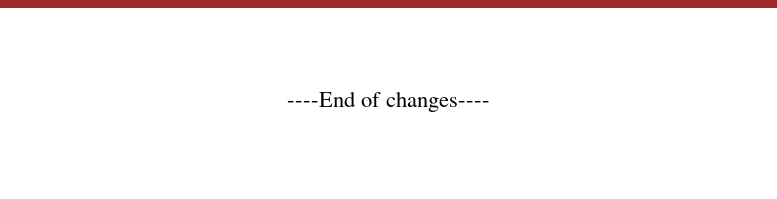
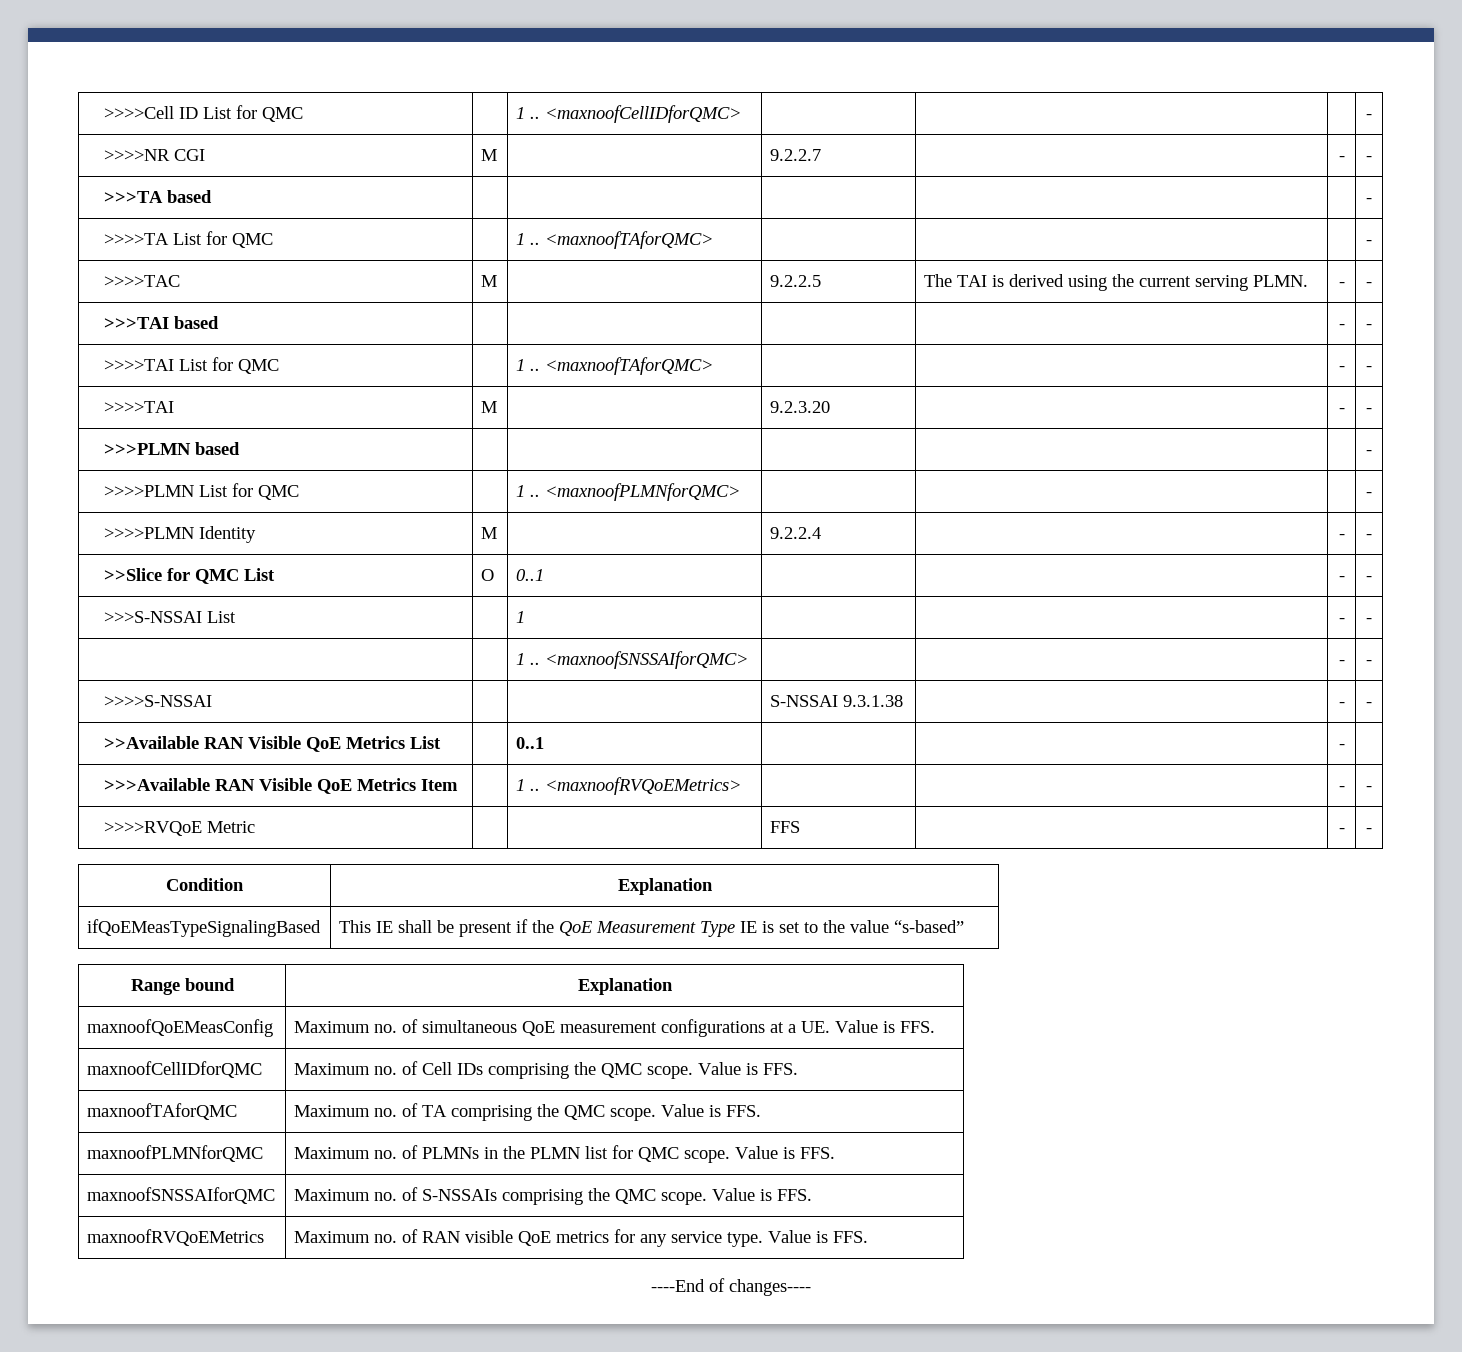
+ >>>>Cell ID List for QMC | | 1 .. <maxnoofCellIDforQMC> | | | | -
+ >>>>NR CGI | M | | 9.2.2.7 | | - | -
+ >>>TA based | | | | | | -
+ >>>>TA List for QMC | | 1 .. <maxnoofTAforQMC> | | | | -
+ >>>>TAC | M | | 9.2.2.5 | The TAI is derived using the current serving PLMN. | - | -
+ >>>TAI based | | | | | - | -
+ >>>>TAI List for QMC | | 1 .. <maxnoofTAforQMC> | | | - | -
+ >>>>TAI | M | | 9.2.3.20 | | - | -
+ >>>PLMN based | | | | | | -
+ >>>>PLMN List for QMC | | 1 .. <maxnoofPLMNforQMC> | | | | -
+ >>>>PLMN Identity | M | | 9.2.2.4 | | - | -
+ >>Slice for QMC List | O | 0..1 | | | - | -
+ >>>S-NSSAI List | | 1 | | | - | -
+ | | 1 .. <maxnoofSNSSAIforQMC> | | | - | -
+ >>>>S-NSSAI | | | S-NSSAI 9.3.1.38 | | - | -
+ >>Available RAN Visible QoE Metrics List | | 0..1 | | | - |
+ >>>Available RAN Visible QoE Metrics Item | | 1 .. <maxnoofRVQoEMetrics> | | | - | -
+ >>>>RVQoE Metric | | | FFS | | - | -
+ Condition | Explanation
+ ifQoEMeasTypeSignalingBased | This IE shall be present if the QoE Measurement Type IE is set to the value “s-based”
+ Range bound | Explanation
+ maxnoofQoEMeasConfig | Maximum no. of simultaneous QoE measurement configurations at a UE. Value is FFS.
+ maxnoofCellIDforQMC | Maximum no. of Cell IDs comprising the QMC scope. Value is FFS.
+ maxnoofTAforQMC | Maximum no. of TA comprising the QMC scope. Value is FFS.
+ maxnoofPLMNforQMC | Maximum no. of PLMNs in the PLMN list for QMC scope. Value is FFS.
+ maxnoofSNSSAIforQMC | Maximum no. of S-NSSAIs comprising the QMC scope. Value is FFS.
+ maxnoofRVQoEMetrics | Maximum no. of RAN visible QoE metrics for any service type. Value is FFS.

